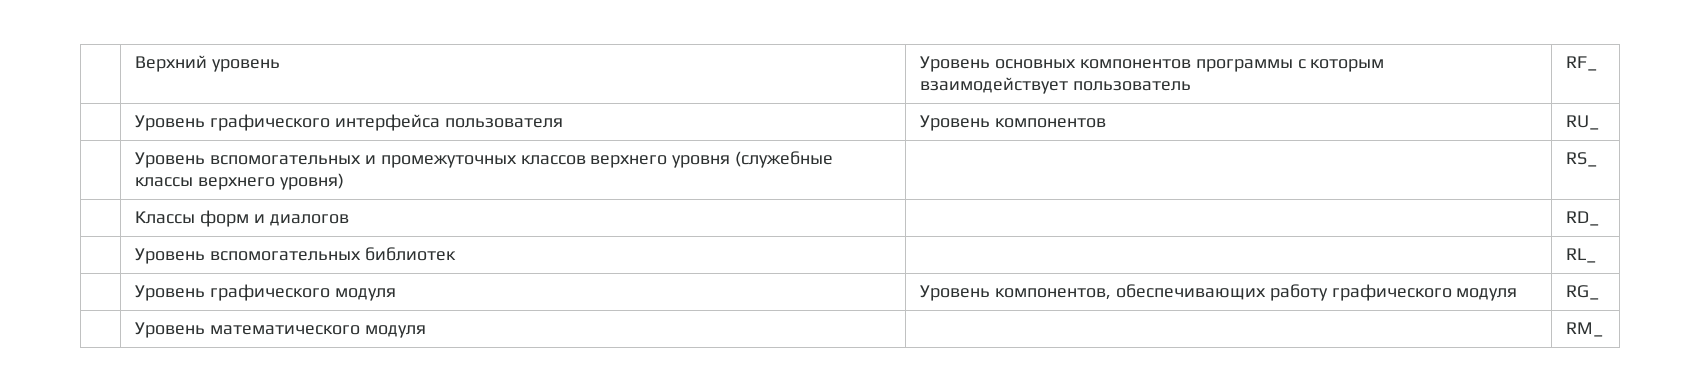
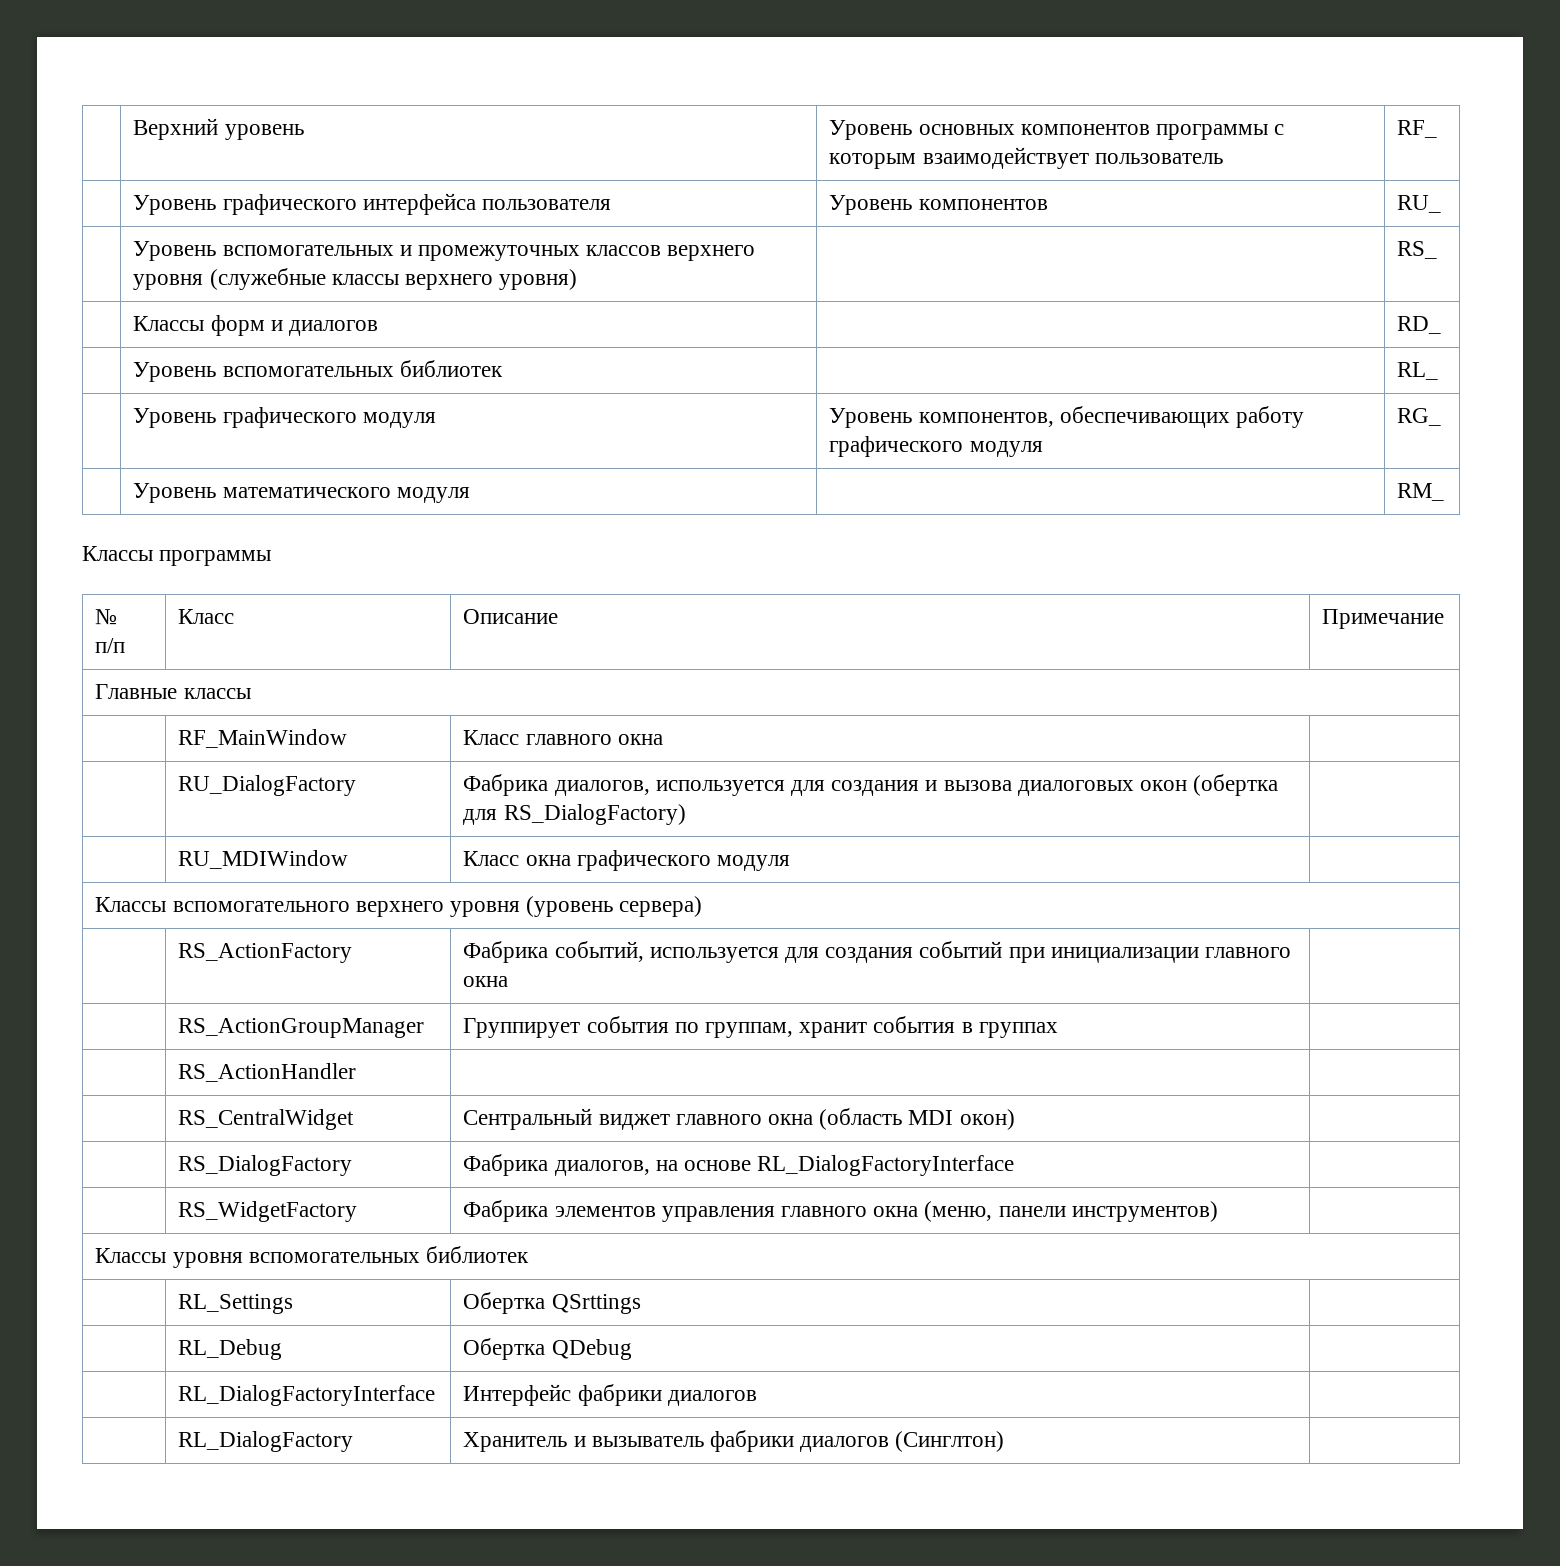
+ Классы программы
+ № п/п | Класс | Описание | Примечание
+ Главные классы
+ | RF_MainWindow | Класс главного окна |
+ | RU_DialogFactory | Фабрика диалогов, используется для создания и вызова диалоговых окон (обертка для RS_DialogFactory) |
+ | RU_MDIWindow | Класс окна графического модуля |
+ Классы вспомогательного верхнего уровня (уровень сервера)
+ | RS_ActionFactory | Фабрика событий, используется для создания событий при инициализации главного окна |
+ | RS_ActionGroupManager | Группирует события по группам, хранит события в группах |
+ | RS_ActionHandler | |
+ | RS_CentralWidget | Сентральный виджет главного окна (область MDI окон) |
+ | RS_DialogFactory | Фабрика диалогов, на основе RL_DialogFactoryInterface |
+ | RS_WidgetFactory | Фабрика элементов управления главного окна (меню, панели инструментов) |
+ Классы уровня вспомогательных библиотек
+ | RL_Settings | Обертка QSrttings |
+ | RL_Debug | Обертка QDebug |
+ | RL_DialogFactoryInterface | Интерфейс фабрики диалогов |
+ | RL_DialogFactory | Хранитель и вызыватель фабрики диалогов (Синглтон) |

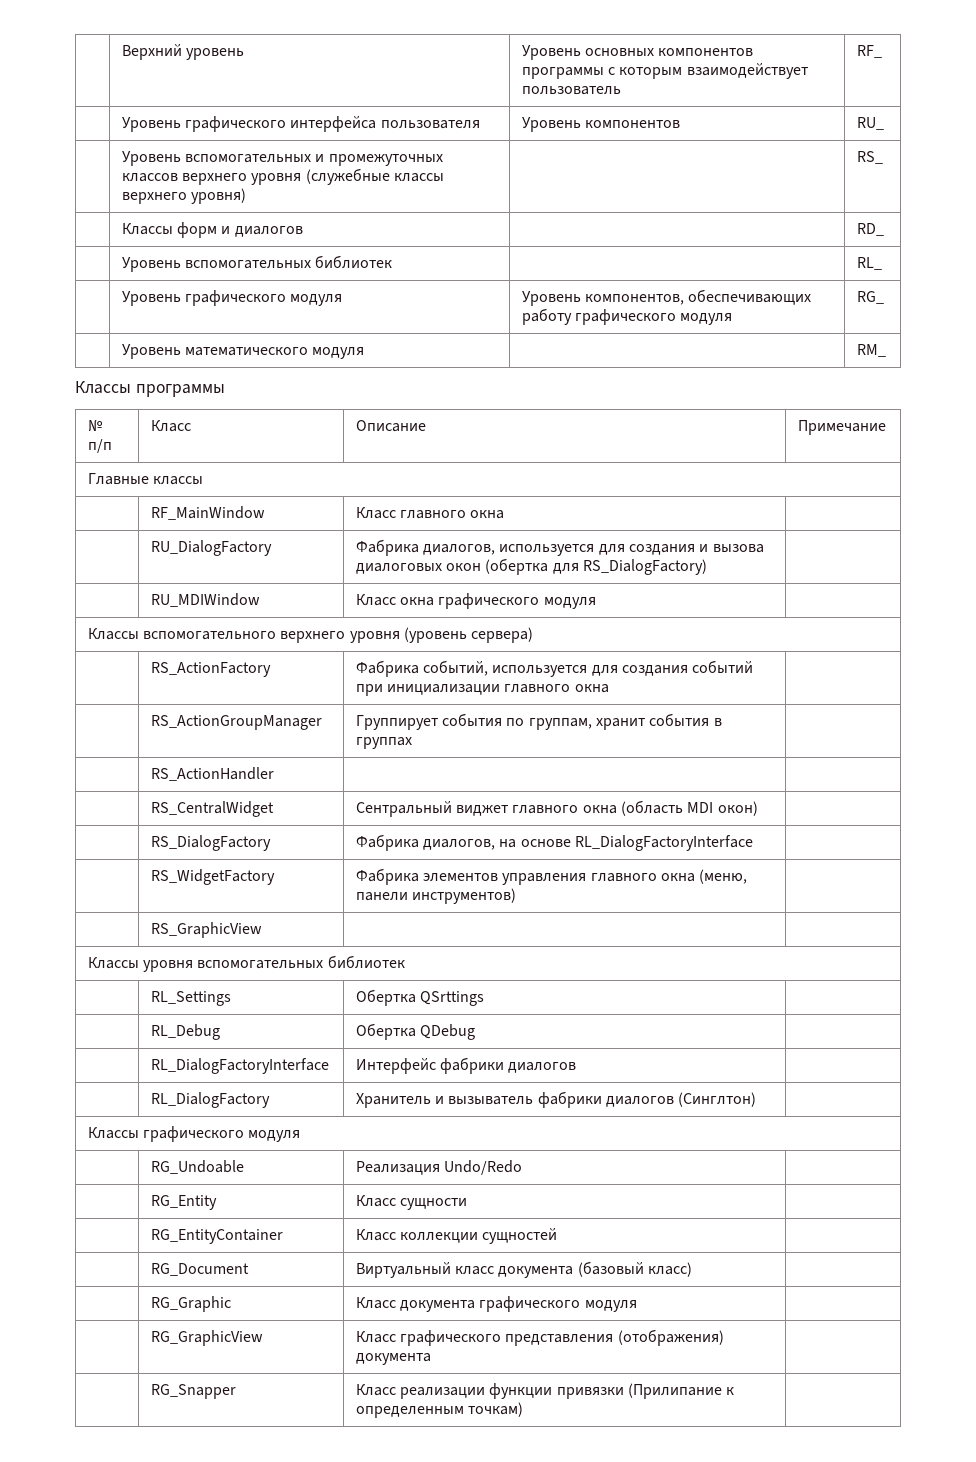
+ | RS_GraphicView | |
+ Классы графического модуля
+ | RG_Undoable | Реализация Undo/Redo |
+ | RG_Entity | Класс сущности |
+ | RG_EntityContainer | Класс коллекции сущностей |
+ | RG_Document | Виртуальный класс документа (базовый класс) |
+ | RG_Graphic | Класс документа графического модуля |
+ | RG_GraphicView | Класс графического представления (отображения) документа |
+ | RG_Snapper | Класс реализации функции привязки (Прилипание к определенным точкам) |

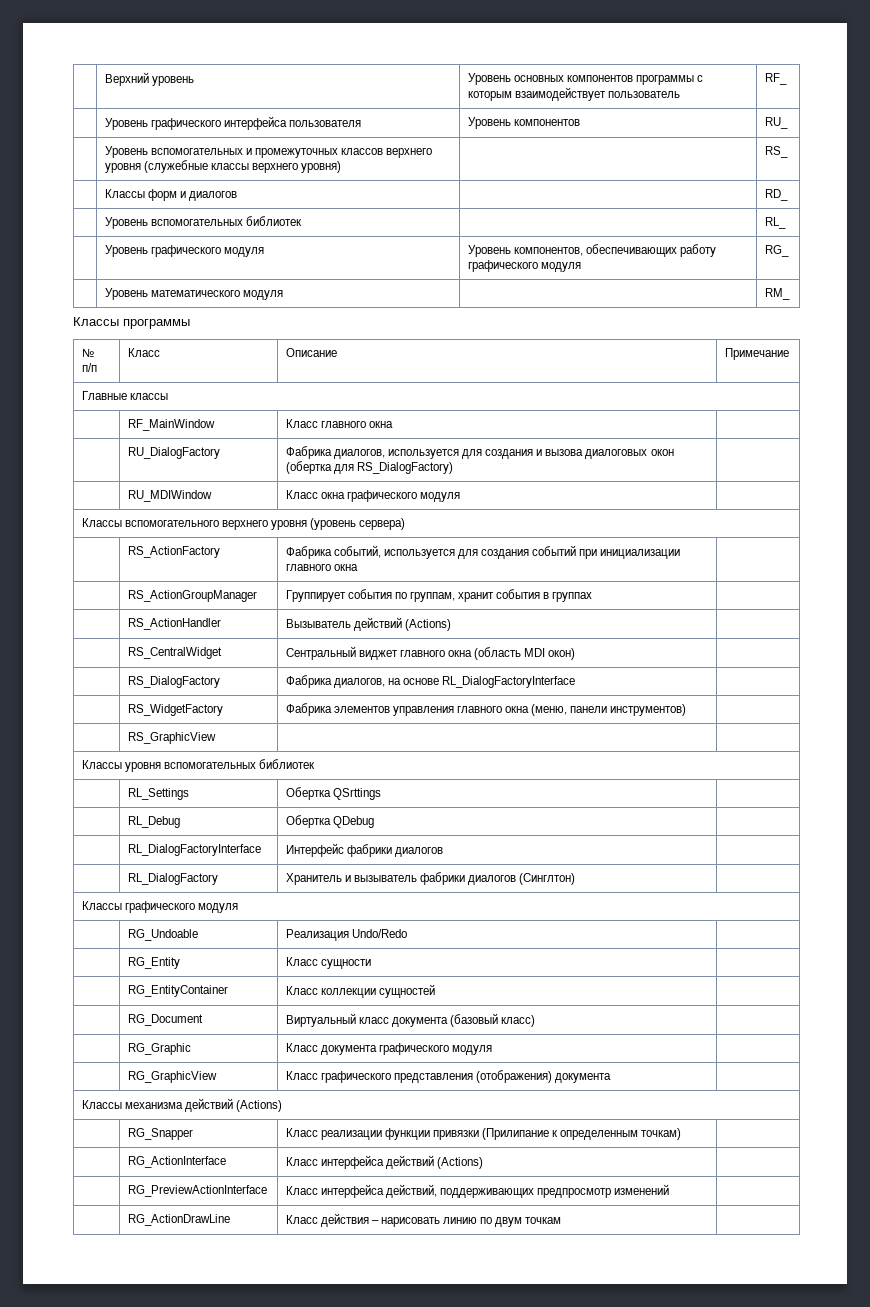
- | RS_ActionHandler | |
+ | RS_ActionHandler | Вызыватель действий (Actions) |
+ Классы механизма действий (Actions)
+ | RG_ActionInterface | Класс интерфейса действий (Actions) |
+ | RG_PreviewActionInterface | Класс интерфейса действий, поддерживающих предпросмотр изменений |
+ | RG_ActionDrawLine | Класс действия – нарисовать линию по двум точкам |

